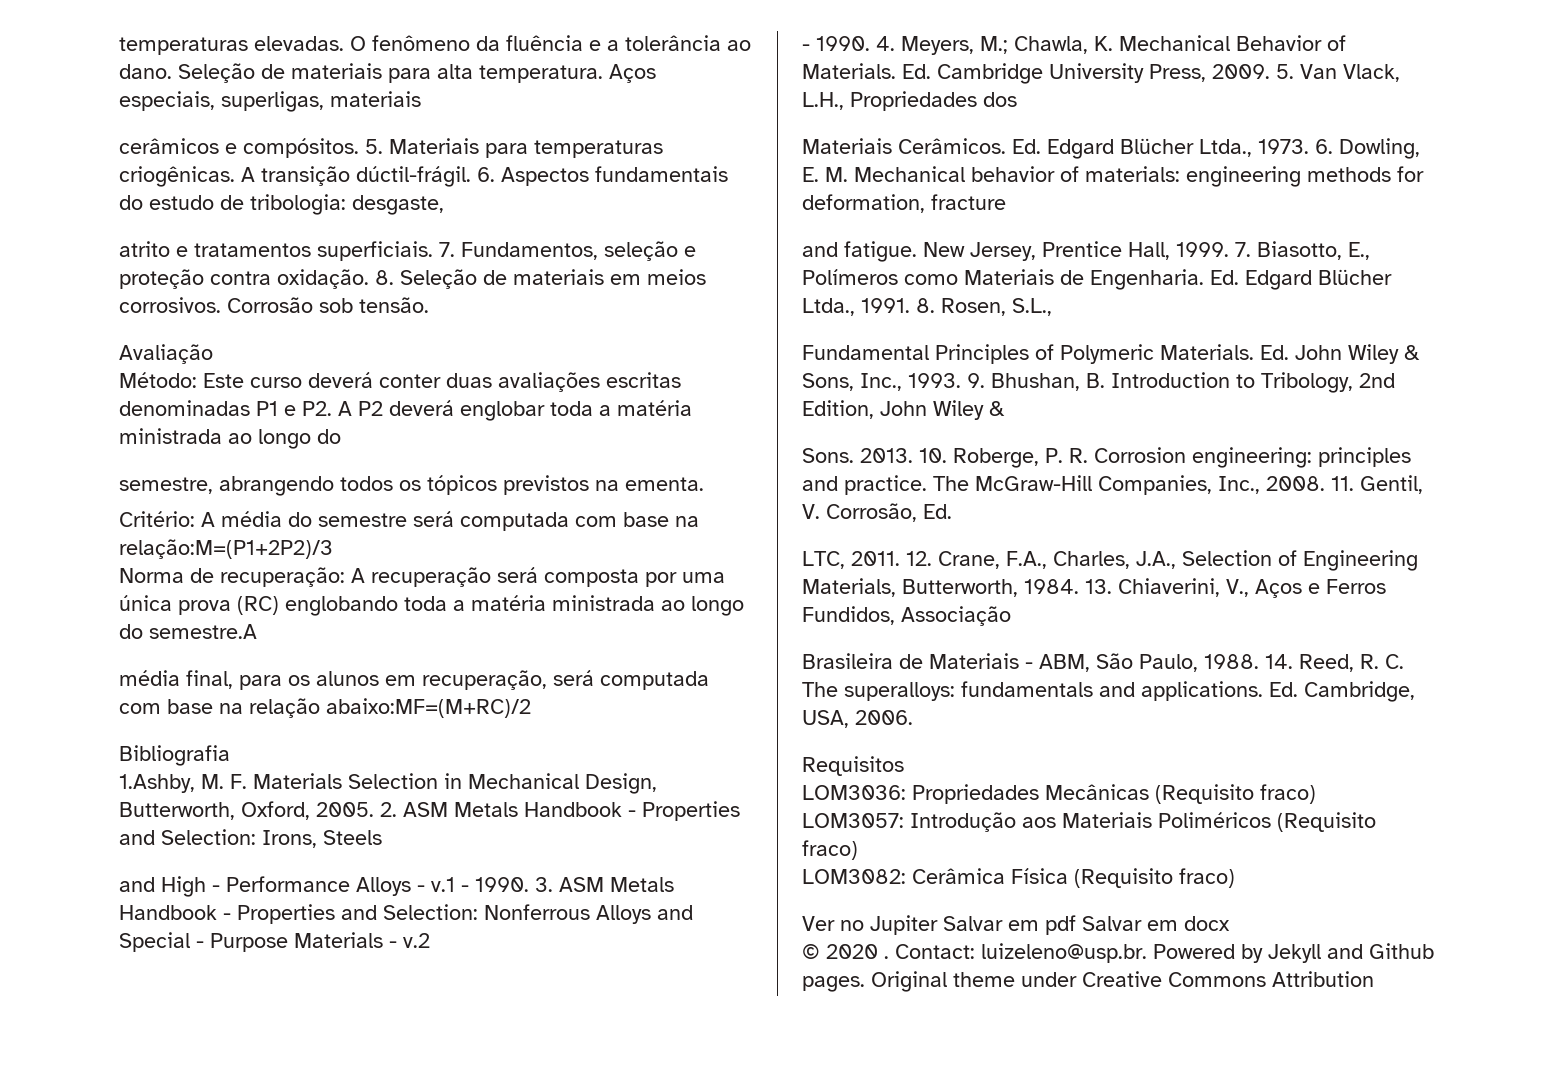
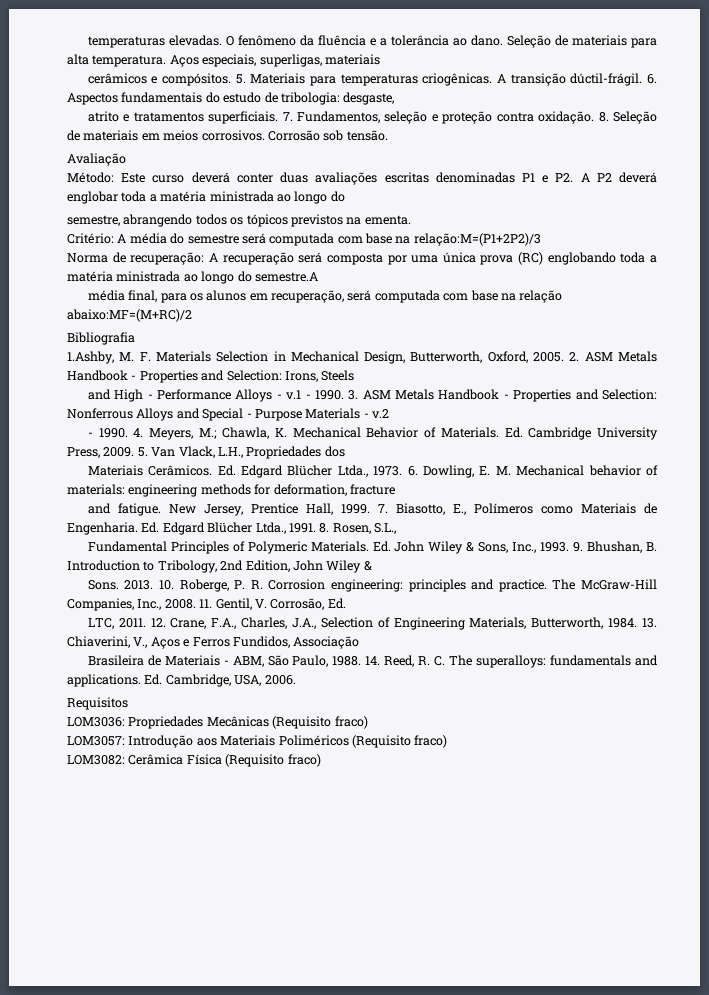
- Ver no Jupiter Salvar em pdf Salvar em docx
- © 2020 . Contact: luizeleno@usp.br. Powered by Jekyll and Github pages. Original theme under Creative Commons Attribution

